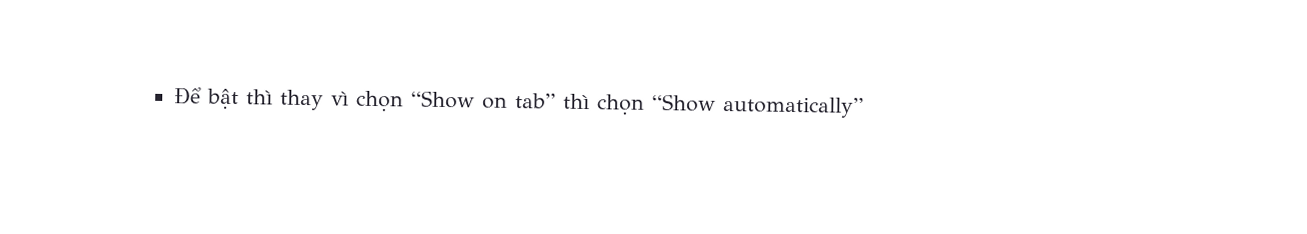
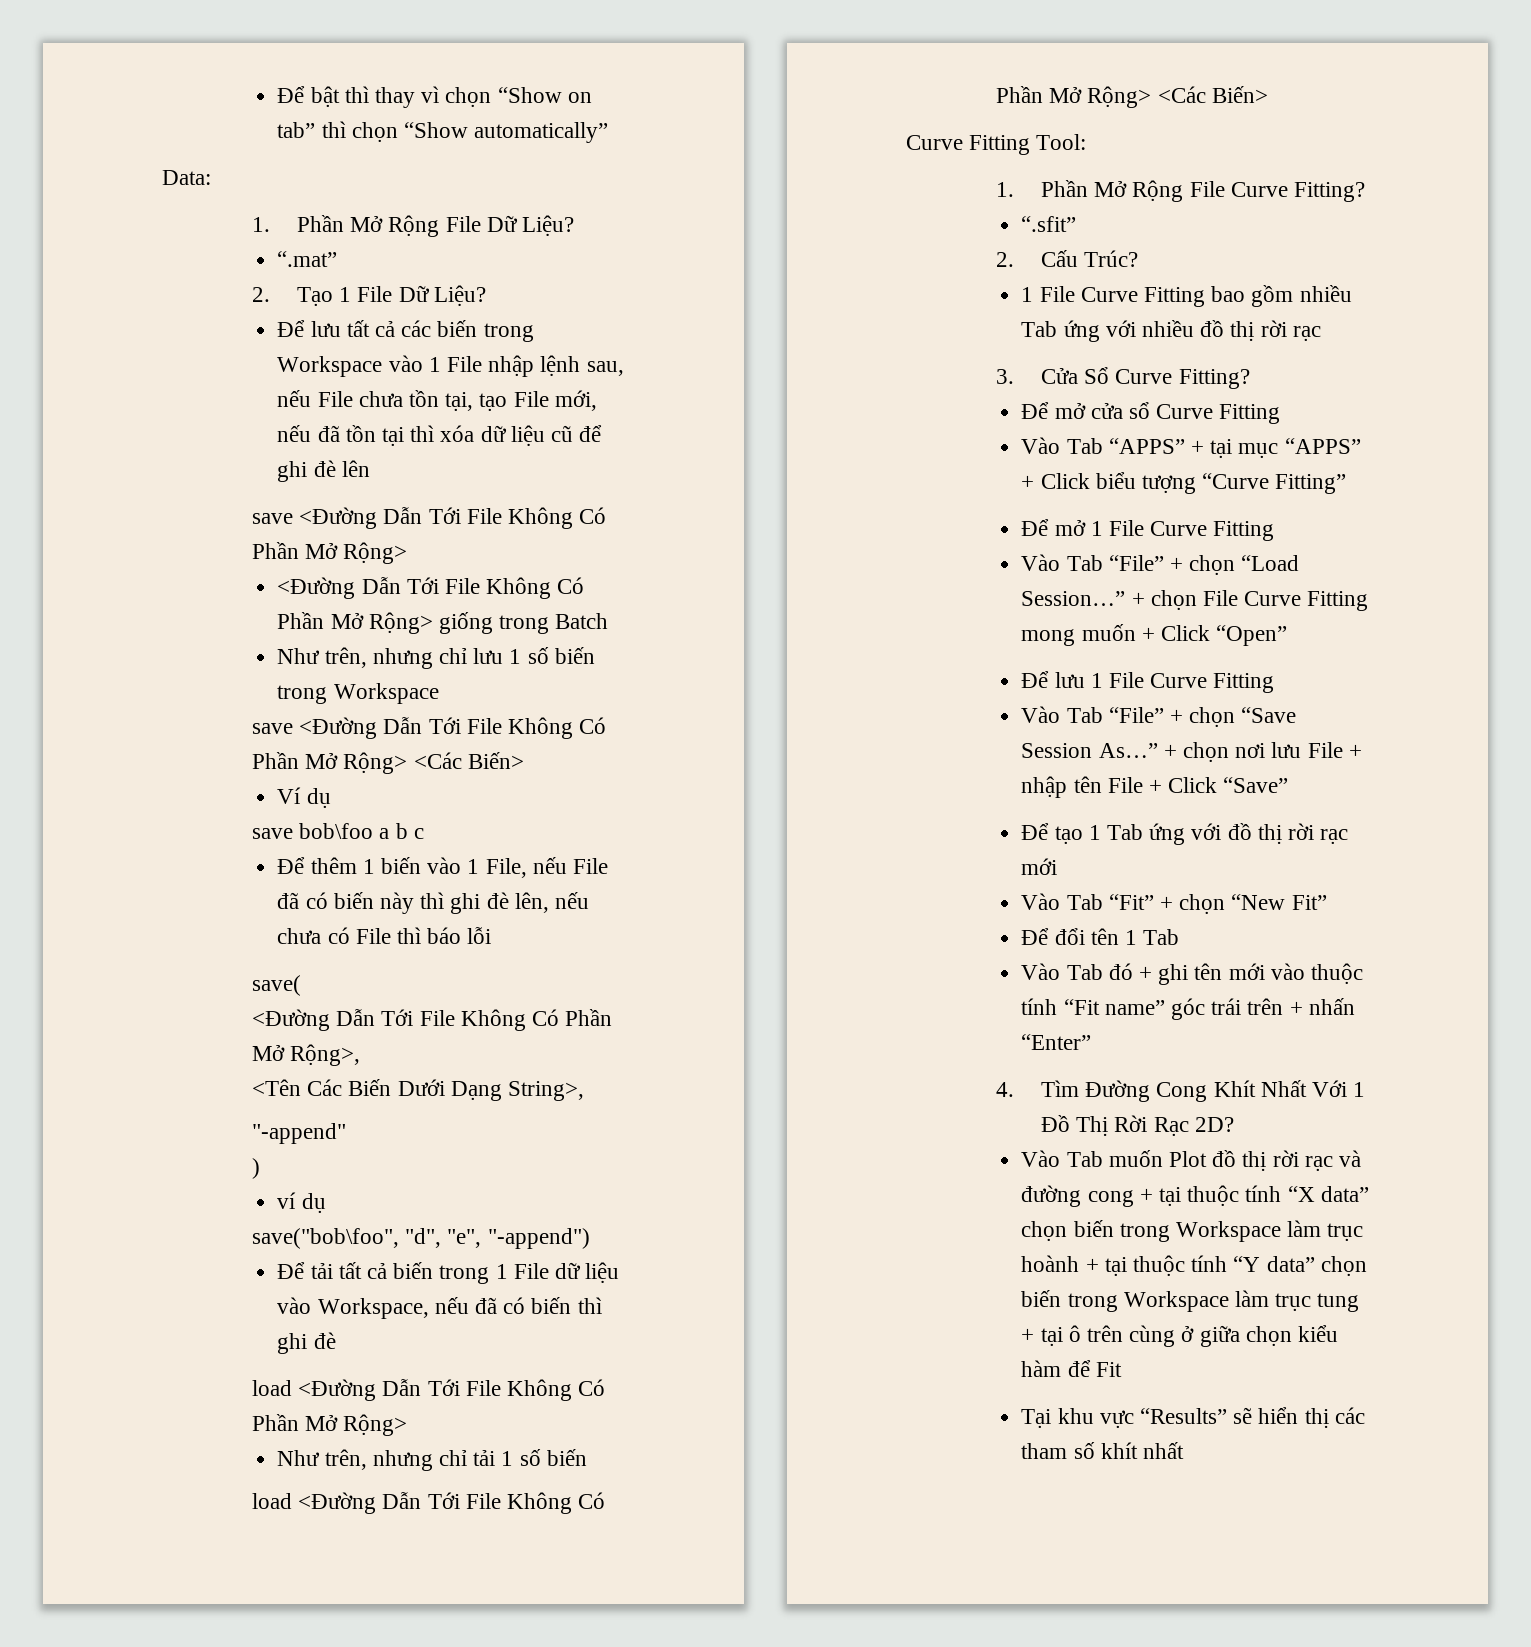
+ Data:
+ 1. Phần Mở Rộng File Dữ Liệu?
+ “.mat”
+ 2. Tạo 1 File Dữ Liệu?
+ Để lưu tất cả các biến trong Workspace vào 1 File nhập lệnh sau, nếu File chưa tồn tại, tạo File mới, nếu đã tồn tại thì xóa dữ liệu cũ để ghi đè lên
+ save <Đường Dẫn Tới File Không Có Phần Mở Rộng>
+ <Đường Dẫn Tới File Không Có Phần Mở Rộng> giống trong Batch
+ Như trên, nhưng chỉ lưu 1 số biến trong Workspace
+ save <Đường Dẫn Tới File Không Có Phần Mở Rộng> <Các Biến>
+ Ví dụ
+ save bob\foo a b c
+ Để thêm 1 biến vào 1 File, nếu File đã có biến này thì ghi đè lên, nếu chưa có File thì báo lỗi
+ save(
+ <Đường Dẫn Tới File Không Có Phần Mở Rộng>,
+ <Tên Các Biến Dưới Dạng String>,
+ "-append"
+ )
+ ví dụ
+ save("bob\foo", "d", "e", "-append")
+ Để tải tất cả biến trong 1 File dữ liệu vào Workspace, nếu đã có biến thì ghi đè
+ load <Đường Dẫn Tới File Không Có Phần Mở Rộng>
+ Như trên, nhưng chỉ tải 1 số biến
+ load <Đường Dẫn Tới File Không Có Phần Mở Rộng> <Các Biến>
+ Curve Fitting Tool:
+ 1. Phần Mở Rộng File Curve Fitting?
+ “.sfit”
+ 2. Cấu Trúc?
+ 1 File Curve Fitting bao gồm nhiều Tab ứng với nhiều đồ thị rời rạc
+ 3. Cửa Sổ Curve Fitting?
+ Để mở cửa sổ Curve Fitting
+ Vào Tab “APPS” + tại mục “APPS” + Click biểu tượng “Curve Fitting”
+ Để mở 1 File Curve Fitting
+ Vào Tab “File” + chọn “Load Session…” + chọn File Curve Fitting mong muốn + Click “Open”
+ Để lưu 1 File Curve Fitting
+ Vào Tab “File” + chọn “Save Session As…” + chọn nơi lưu File + nhập tên File + Click “Save”
+ Để tạo 1 Tab ứng với đồ thị rời rạc mới
+ Vào Tab “Fit” + chọn “New Fit”
+ Để đổi tên 1 Tab
+ Vào Tab đó + ghi tên mới vào thuộc tính “Fit name” góc trái trên + nhấn “Enter”
+ 4. Tìm Đường Cong Khít Nhất Với 1 Đồ Thị Rời Rạc 2D?
+ Vào Tab muốn Plot đồ thị rời rạc và đường cong + tại thuộc tính “X data” chọn biến trong Workspace làm trục hoành + tại thuộc tính “Y data” chọn biến trong Workspace làm trục tung + tại ô trên cùng ở giữa chọn kiểu hàm để Fit
+ Tại khu vực “Results” sẽ hiển thị các tham số khít nhất

